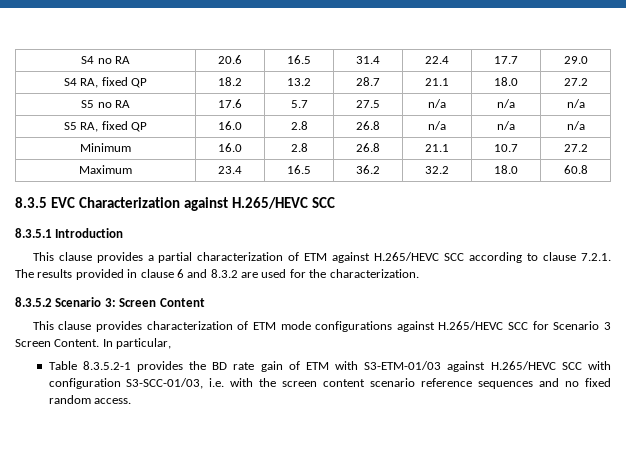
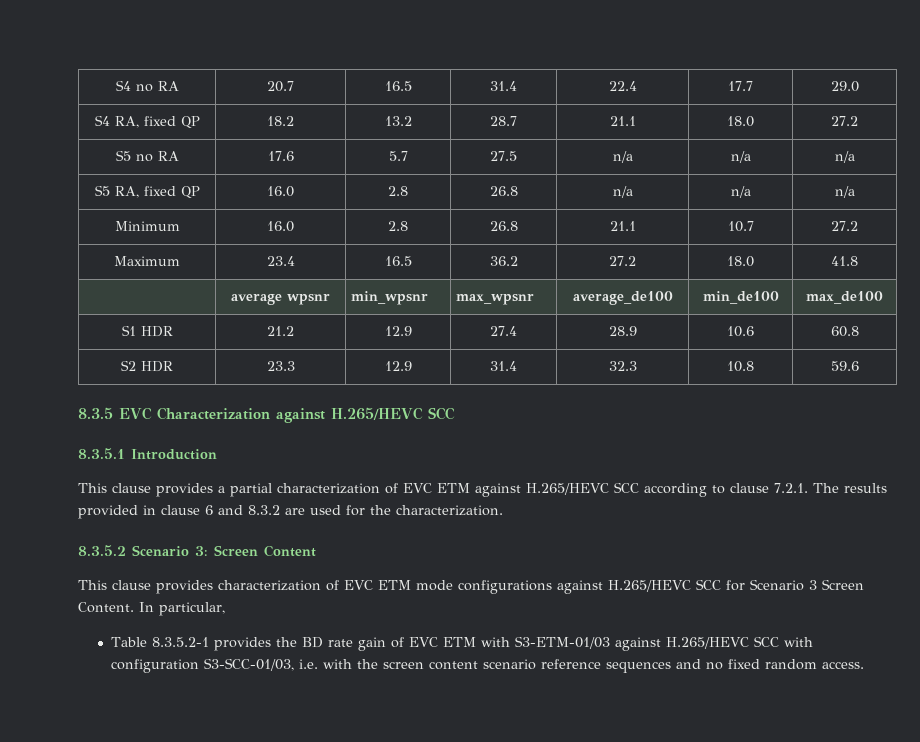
- S4 no RA | 20.6 | 16.5 | 31.4 | 22.4 | 17.7 | 29.0
+ S4 no RA | 20.7 | 16.5 | 31.4 | 22.4 | 17.7 | 29.0
- Maximum | 23.4 | 16.5 | 36.2 | 32.2 | 18.0 | 60.8
+ Maximum | 23.4 | 16.5 | 36.2 | 27.2 | 18.0 | 41.8
+ | average wpsnr | min_wpsnr | max_wpsnr | average_de100 | min_de100 | max_de100
+ S1 HDR | 21.2 | 12.9 | 27.4 | 28.9 | 10.6 | 60.8
+ S2 HDR | 23.3 | 12.9 | 31.4 | 32.3 | 10.8 | 59.6
- This clause provides a partial characterization of ETM against H.265/HEVC SCC according to clause 7.2.1. The results provided in clause 6 and 8.3.2 are used for the characterization.
+ This clause provides a partial characterization of EVC ETM against H.265/HEVC SCC according to clause 7.2.1. The results provided in clause 6 and 8.3.2 are used for the characterization.
- This clause provides characterization of ETM mode configurations against H.265/HEVC SCC for Scenario 3 Screen Content.
+ This clause provides characterization of EVC ETM mode configurations against H.265/HEVC SCC for Scenario 3 Screen Content.
- Table 8.3.5.2-1 provides the BD rate gain of ETM with S3-ETM-01/03 against H.265/HEVC SCC with configuration S3-SCC-01/03, i.e. with the screen content scenario reference sequences and no fixed random access.
+ Table 8.3.5.2-1 provides the BD rate gain of EVC ETM with S3-ETM-01/03 against H.265/HEVC SCC with configuration S3-SCC-01/03, i.e. with the screen content scenario reference sequences and no fixed random access.

